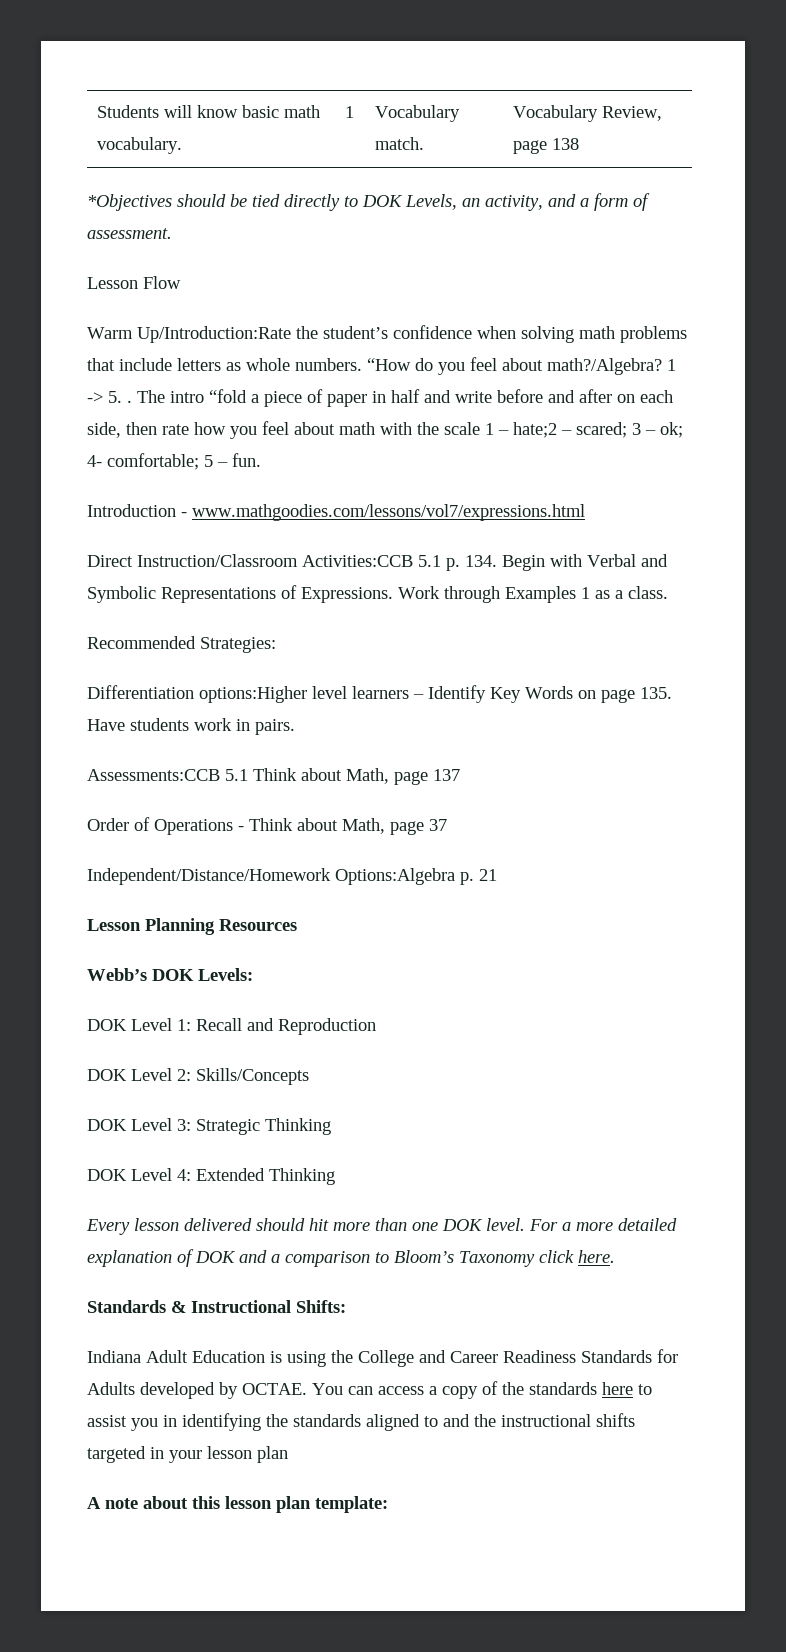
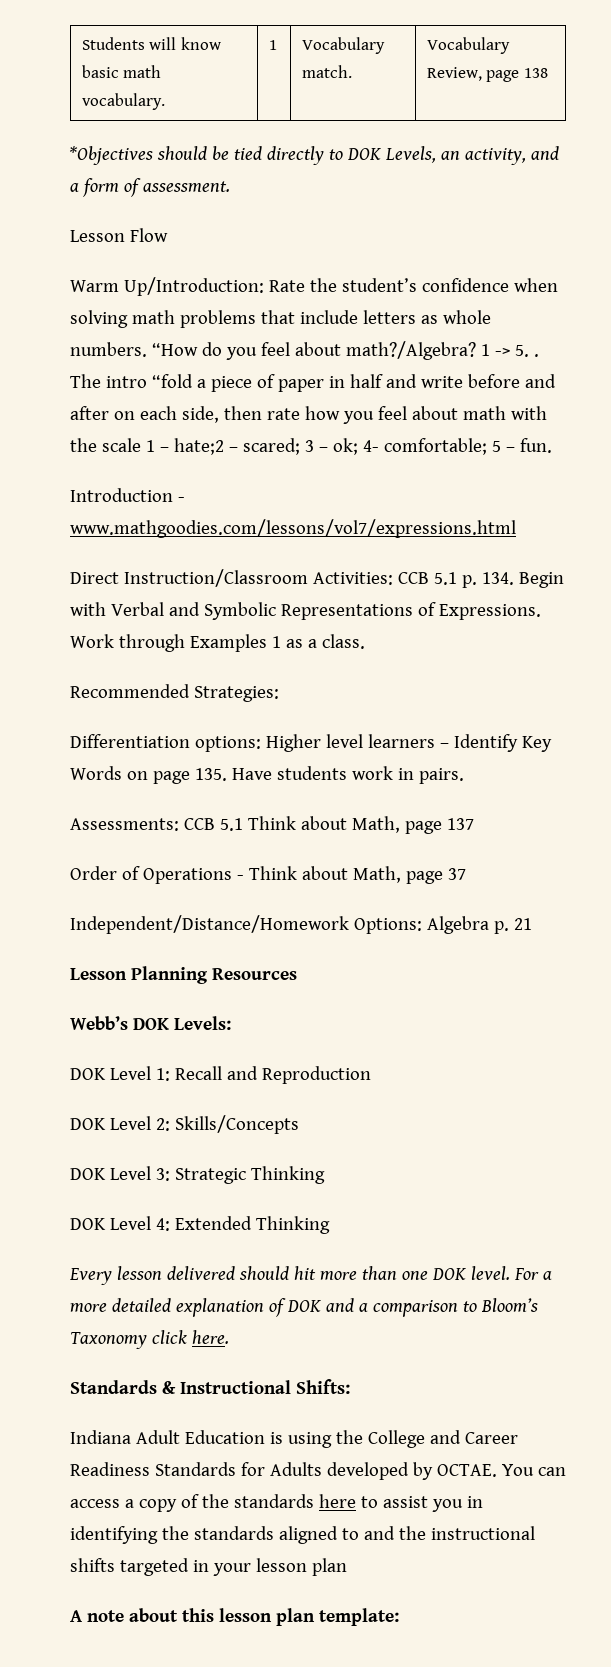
- Warm Up/Introduction:Rate the student’s confidence when solving math problems that include letters as whole numbers.
+ Warm Up/Introduction: Rate the student’s confidence when solving math problems that include letters as whole numbers.
- Direct Instruction/Classroom Activities:CCB 5.1 p. 134. Begin with Verbal and Symbolic Representations of Expressions.
+ Direct Instruction/Classroom Activities: CCB 5.1 p. 134. Begin with Verbal and Symbolic Representations of Expressions.
- Differentiation options:Higher level learners – Identify Key Words on page 135. Have students work in pairs.
+ Differentiation options: Higher level learners – Identify Key Words on page 135. Have students work in pairs.
- Assessments:CCB 5.1 Think about Math, page 137
+ Assessments: CCB 5.1 Think about Math, page 137
- Independent/Distance/Homework Options:Algebra p. 21
+ Independent/Distance/Homework Options: Algebra p. 21

